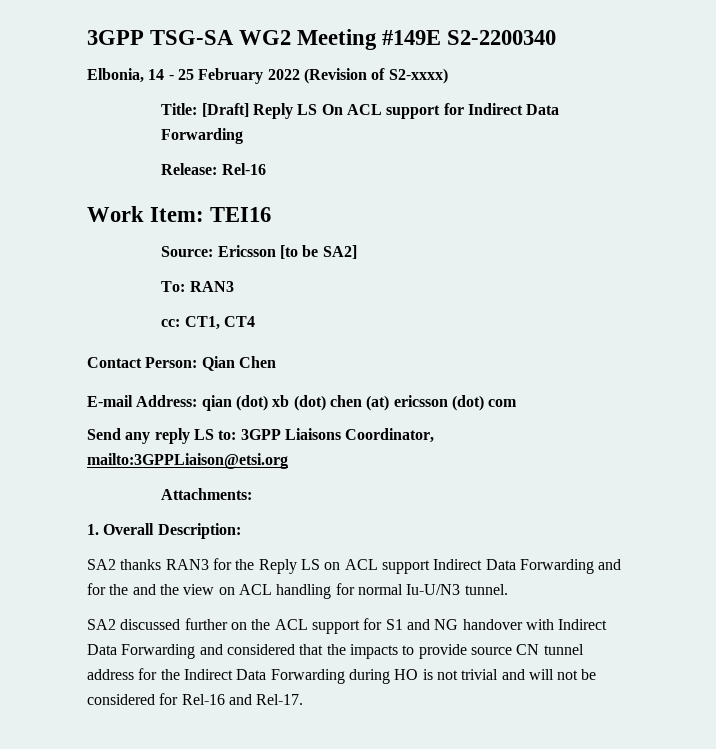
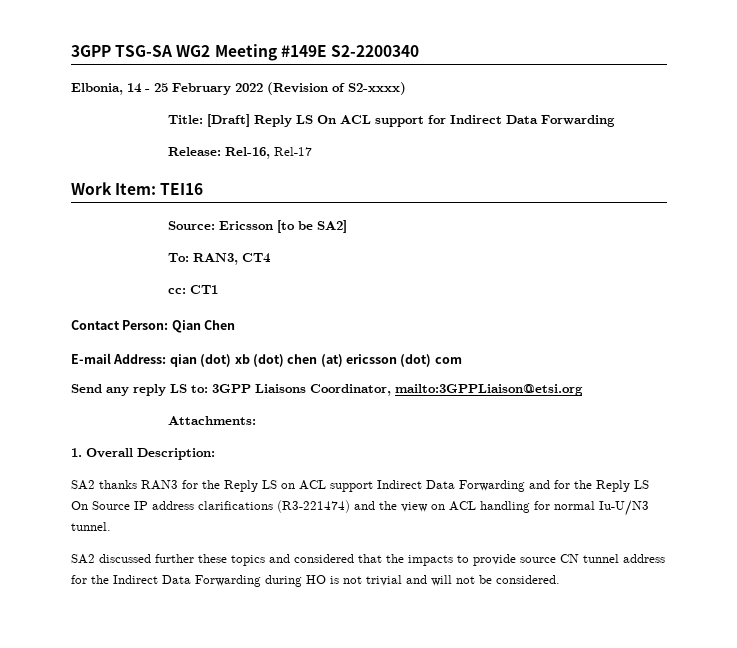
- Release: Rel-16
+ Release: Rel-16, Rel-17
- To: RAN3
+ To: RAN3, CT4
- cc: CT1, CT4
+ cc: CT1
- SA2 thanks RAN3 for the Reply LS on ACL support Indirect Data Forwarding and for the and the view on ACL handling for normal Iu-U/N3 tunnel.
+ SA2 thanks RAN3 for the Reply LS on ACL support Indirect Data Forwarding and for the Reply LS On Source IP address clarifications (R3-221474) and the view on ACL handling for normal Iu-U/N3 tunnel.
- SA2 discussed further on the ACL support for S1 and NG handover with Indirect Data Forwarding and considered that the impacts to provide source CN tunnel address for the Indirect Data Forwarding during HO is not trivial and will not be considered for Rel-16 and Rel-17.
+ SA2 discussed further these topics and considered that the impacts to provide source CN tunnel address for the Indirect Data Forwarding during HO is not trivial and will not be considered.

